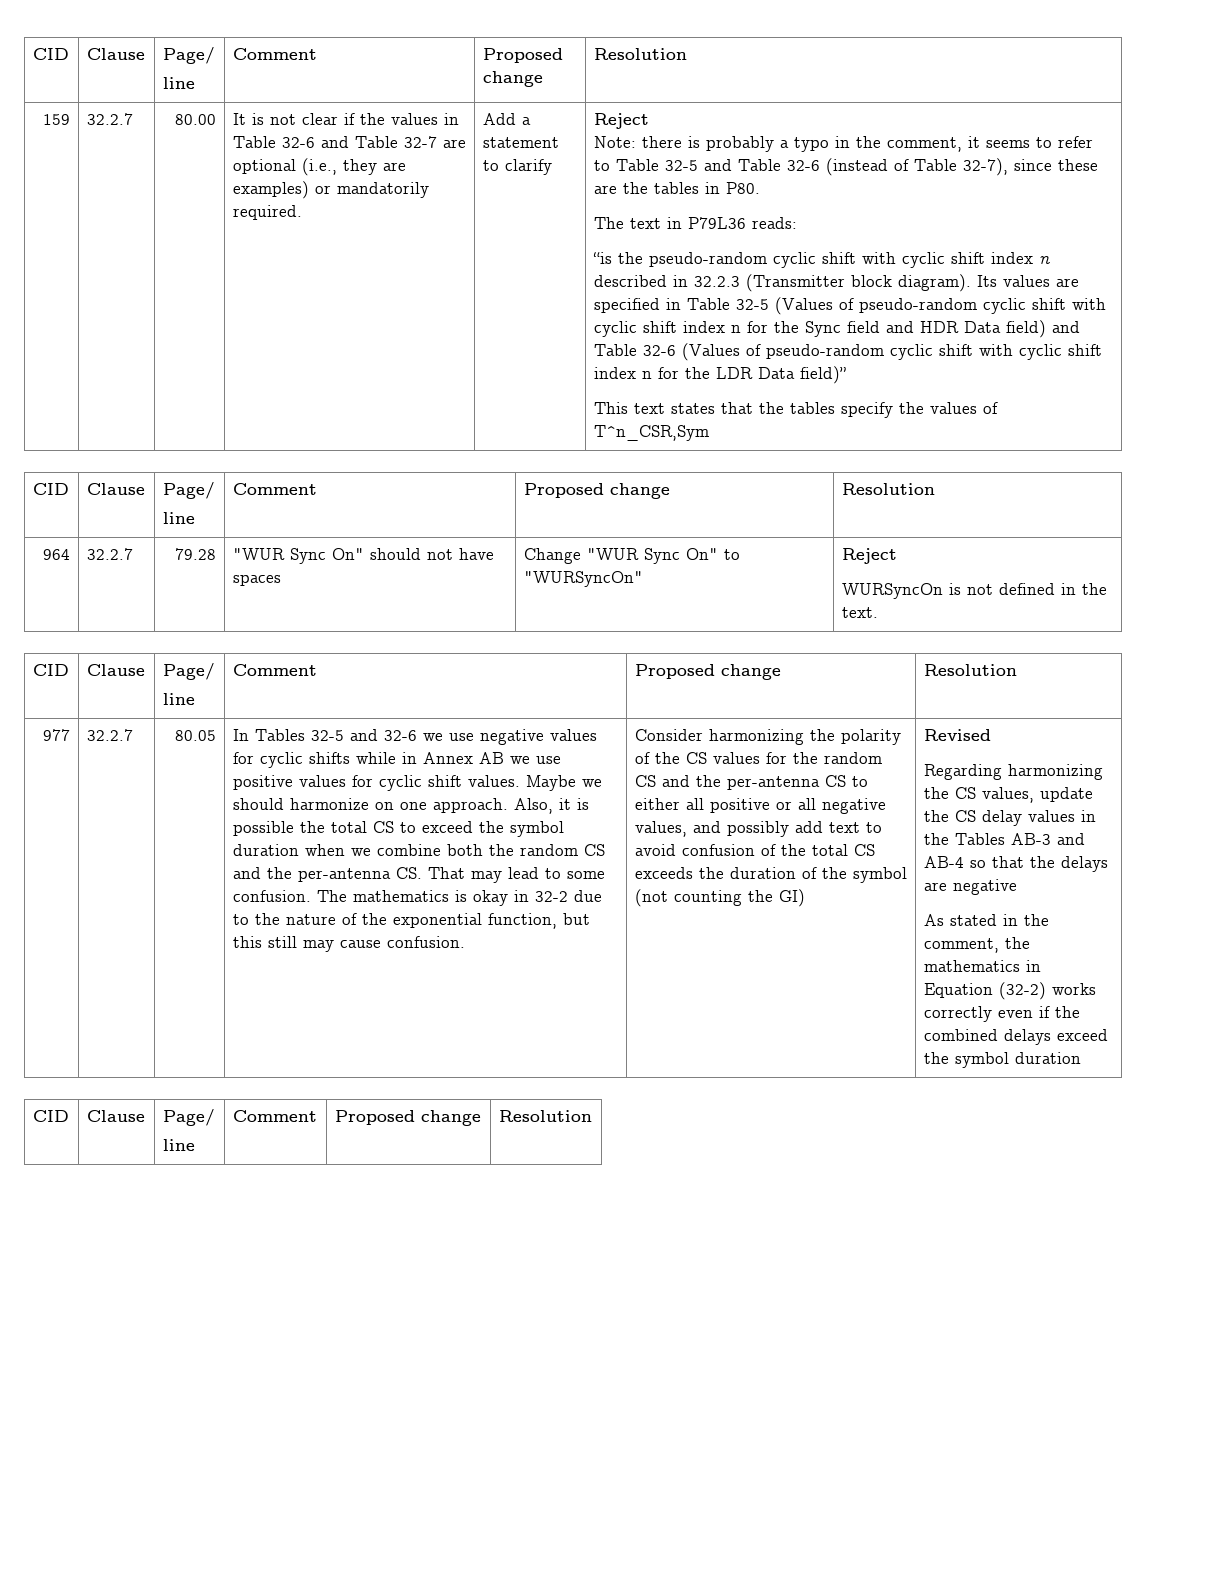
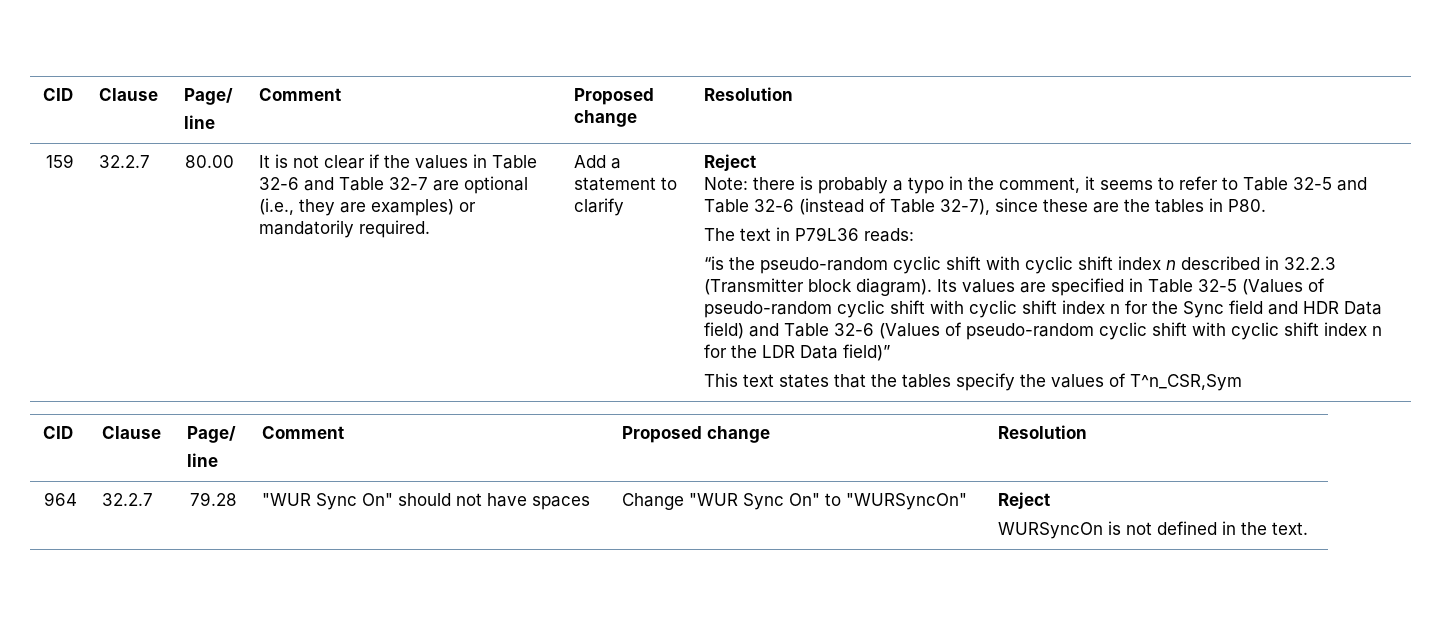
  964 | 32.2.7 | 79.28 | "WUR Sync On" should not have spaces | Change "WUR Sync On" to "WURSyncOn" | Reject
  WURSyncOn is not defined in the text.
- CID | Clause | Page/
- line | Comment | Proposed change | Resolution
- 977 | 32.2.7 | 80.05 | In Tables 32-5 and 32-6 we use negative values for cyclic shifts while in Annex AB we use positive values for cyclic shift values. Maybe we should harmonize on one approach. Also, it is possible the total CS to exceed the symbol duration when we combine both the random CS and the per-antenna CS. That may lead to some confusion. The mathematics is okay in 32-2 due to the nature of the exponential function, but this still may cause confusion. | Consider harmonizing the polarity of the CS values for the random CS and the per-antenna CS to either all positive or all negative values, and possibly add text to avoid confusion of the total CS exceeds the duration of the symbol (not counting the GI) | Revised
- Regarding harmonizing the CS values, update the CS delay values in the Tables AB-3 and AB-4 so that the delays are negative
- As stated in the comment, the mathematics in Equation (32-2) works correctly even if the combined delays exceed the symbol duration
- CID | Clause | Page/
- line | Comment | Proposed change | Resolution

